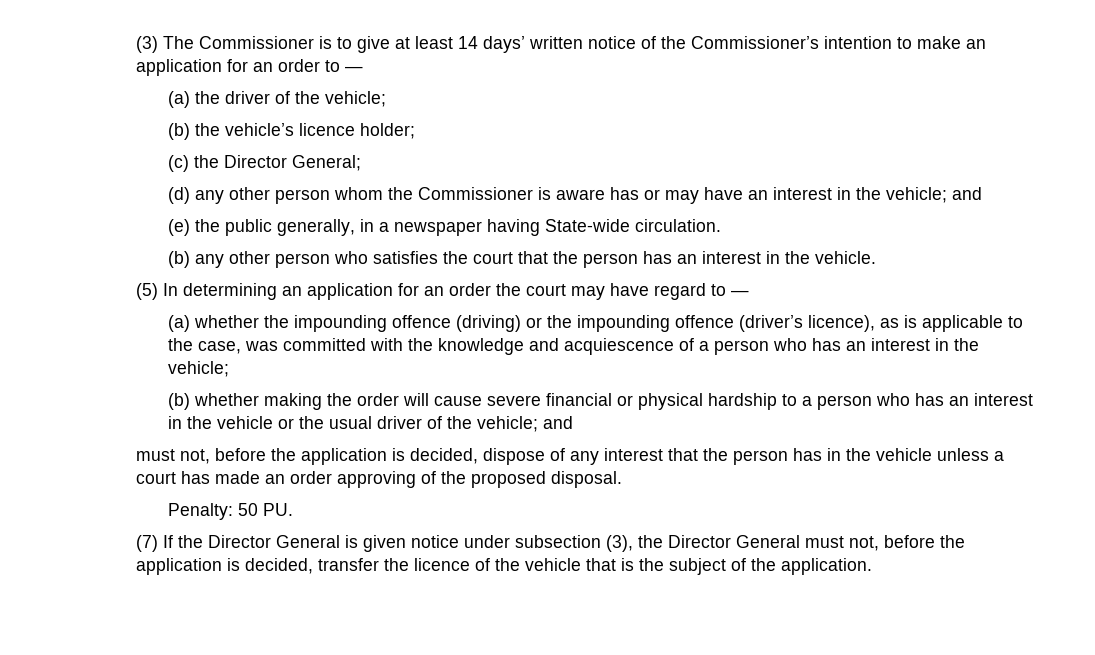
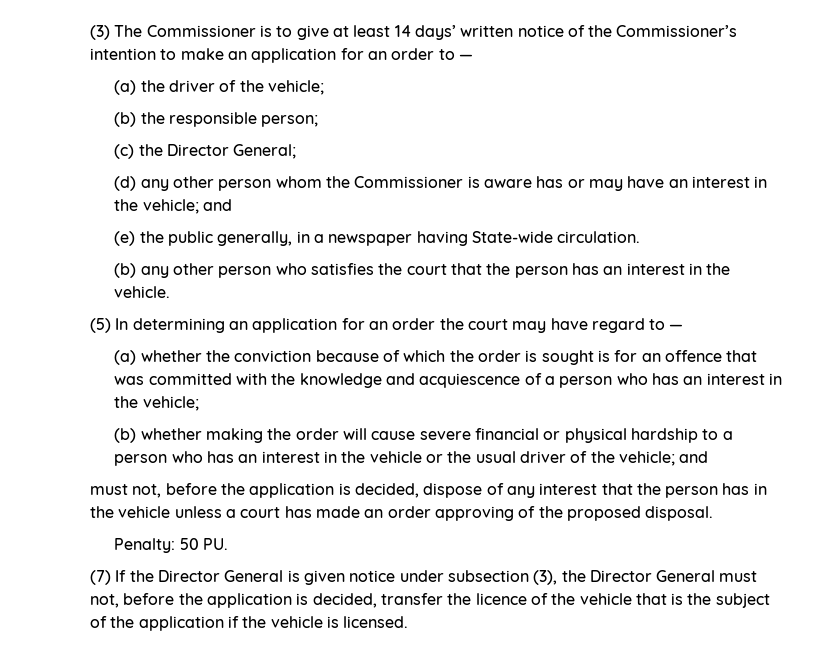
- (b) the vehicle’s licence holder;
+ (b) the responsible person;
- (a) whether the impounding offence (driving) or the impounding offence (driver’s licence), as is applicable to the case, was committed with the knowledge and acquiescence of a person who has an interest in the vehicle;
+ (a) whether the conviction because of which the order is sought is for an offence that was committed with the knowledge and acquiescence of a person who has an interest in the vehicle;
- (7) If the Director General is given notice under subsection (3), the Director General must not, before the application is decided, transfer the licence of the vehicle that is the subject of the application.
+ (7) If the Director General is given notice under subsection (3), the Director General must not, before the application is decided, transfer the licence of the vehicle that is the subject of the application if the vehicle is licensed.

